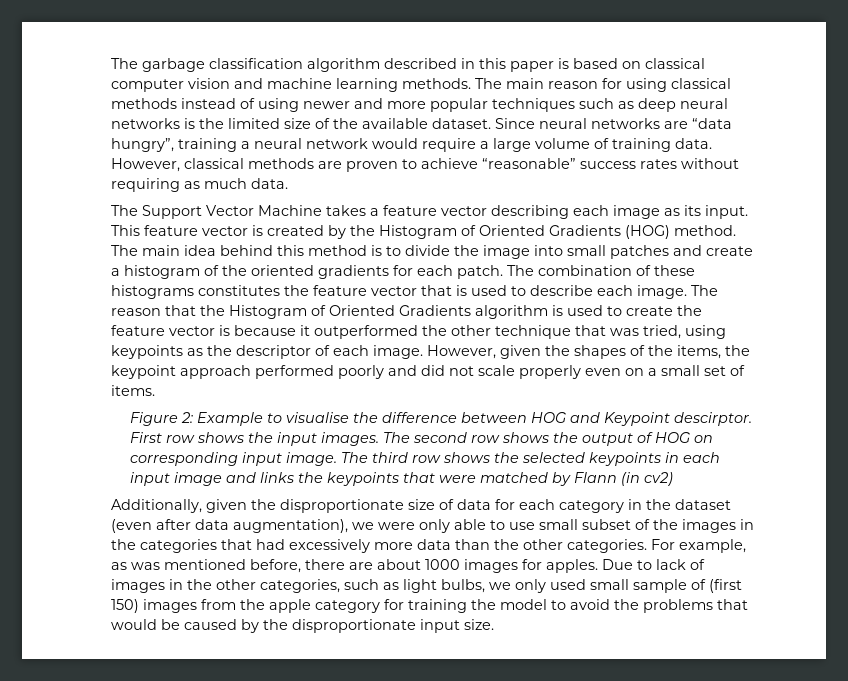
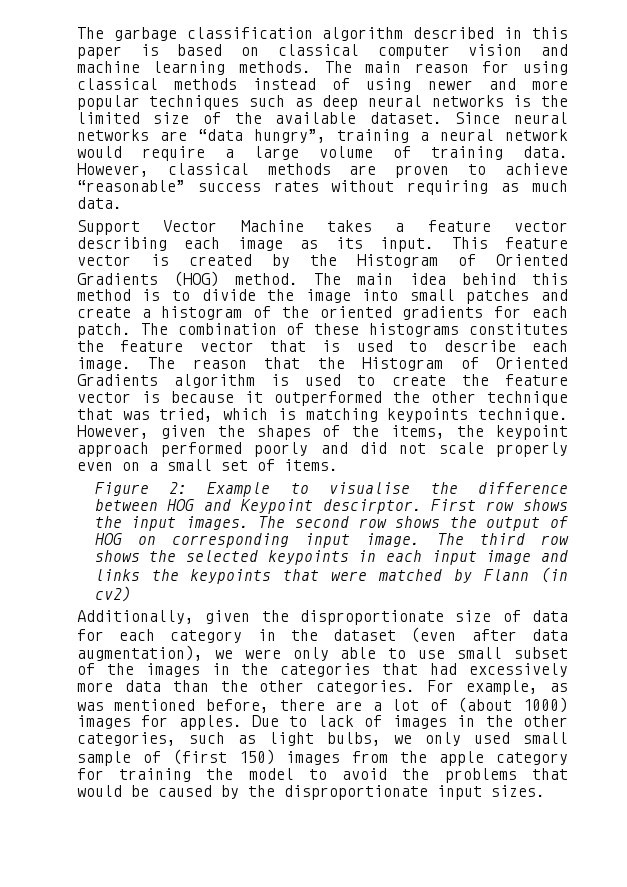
- The Support Vector Machine takes a feature vector describing each image as its input.
+ Support Vector Machine takes a feature vector describing each image as its input.
- The reason that the Histogram of Oriented Gradients algorithm is used to create the feature vector is because it outperformed the other technique that was tried, using keypoints as the descriptor of each image.
+ The reason that the Histogram of Oriented Gradients algorithm is used to create the feature vector is because it outperformed the other technique that was tried, which is matching keypoints technique.
- For example, as was mentioned before, there are about 1000 images for apples.
+ For example, as was mentioned before, there are a lot of (about 1000) images for apples.
- Due to lack of images in the other categories, such as light bulbs, we only used small sample of (first 150) images from the apple category for training the model to avoid the problems that would be caused by the disproportionate input size.
+ Due to lack of images in the other categories, such as light bulbs, we only used small sample of (first 150) images from the apple category for training the model to avoid the problems that would be caused by the disproportionate input sizes.

